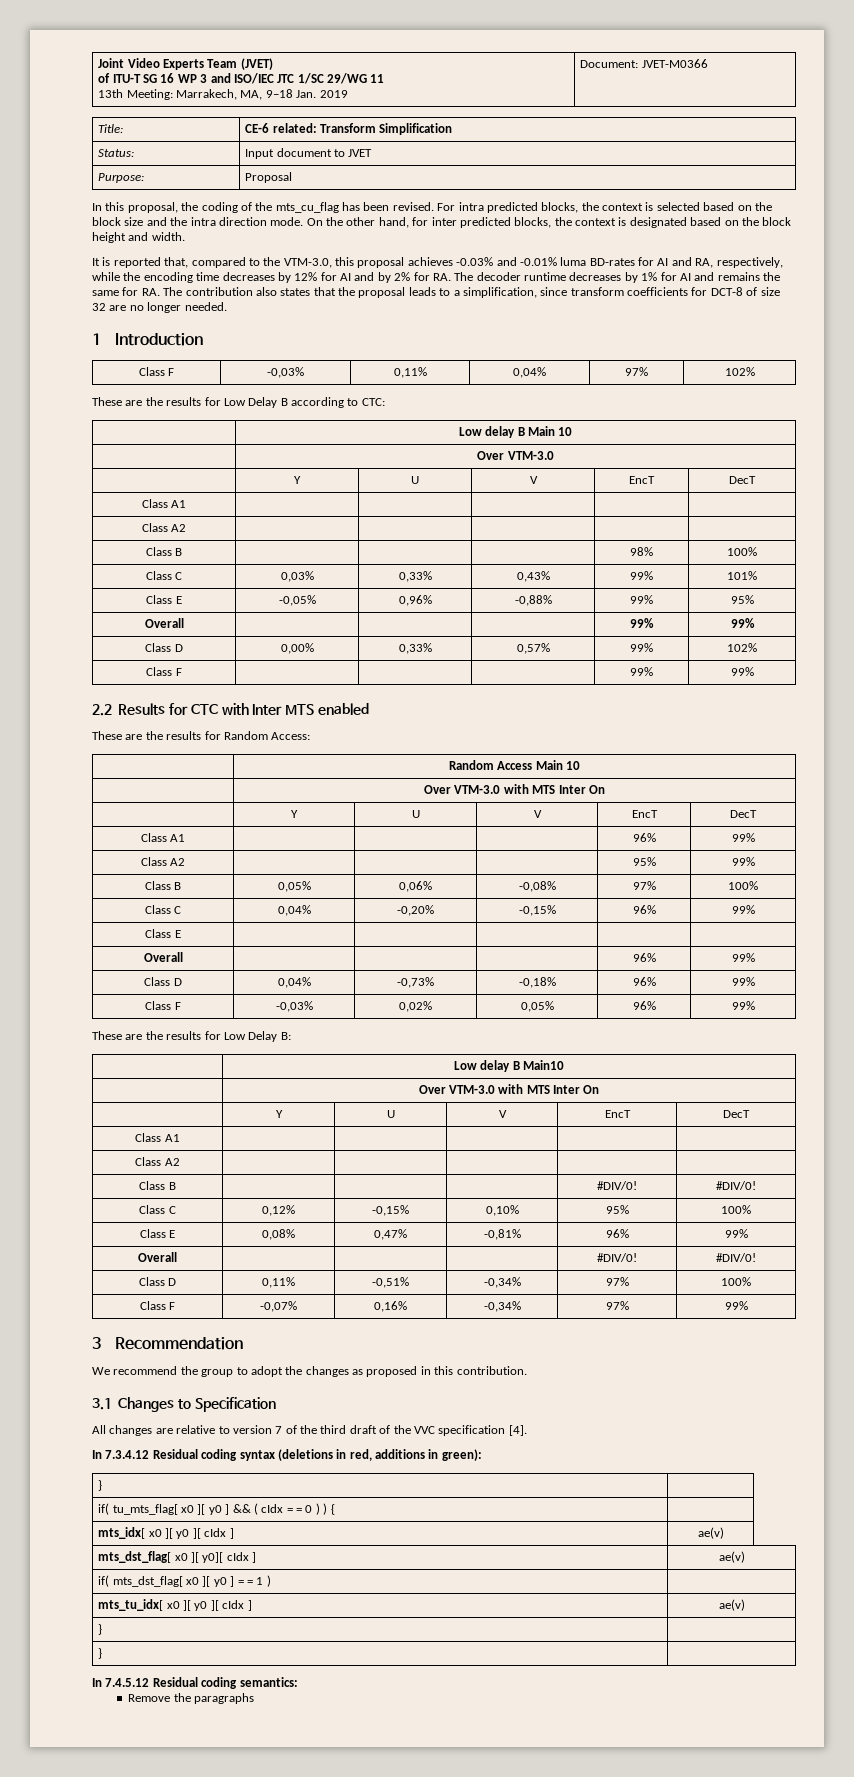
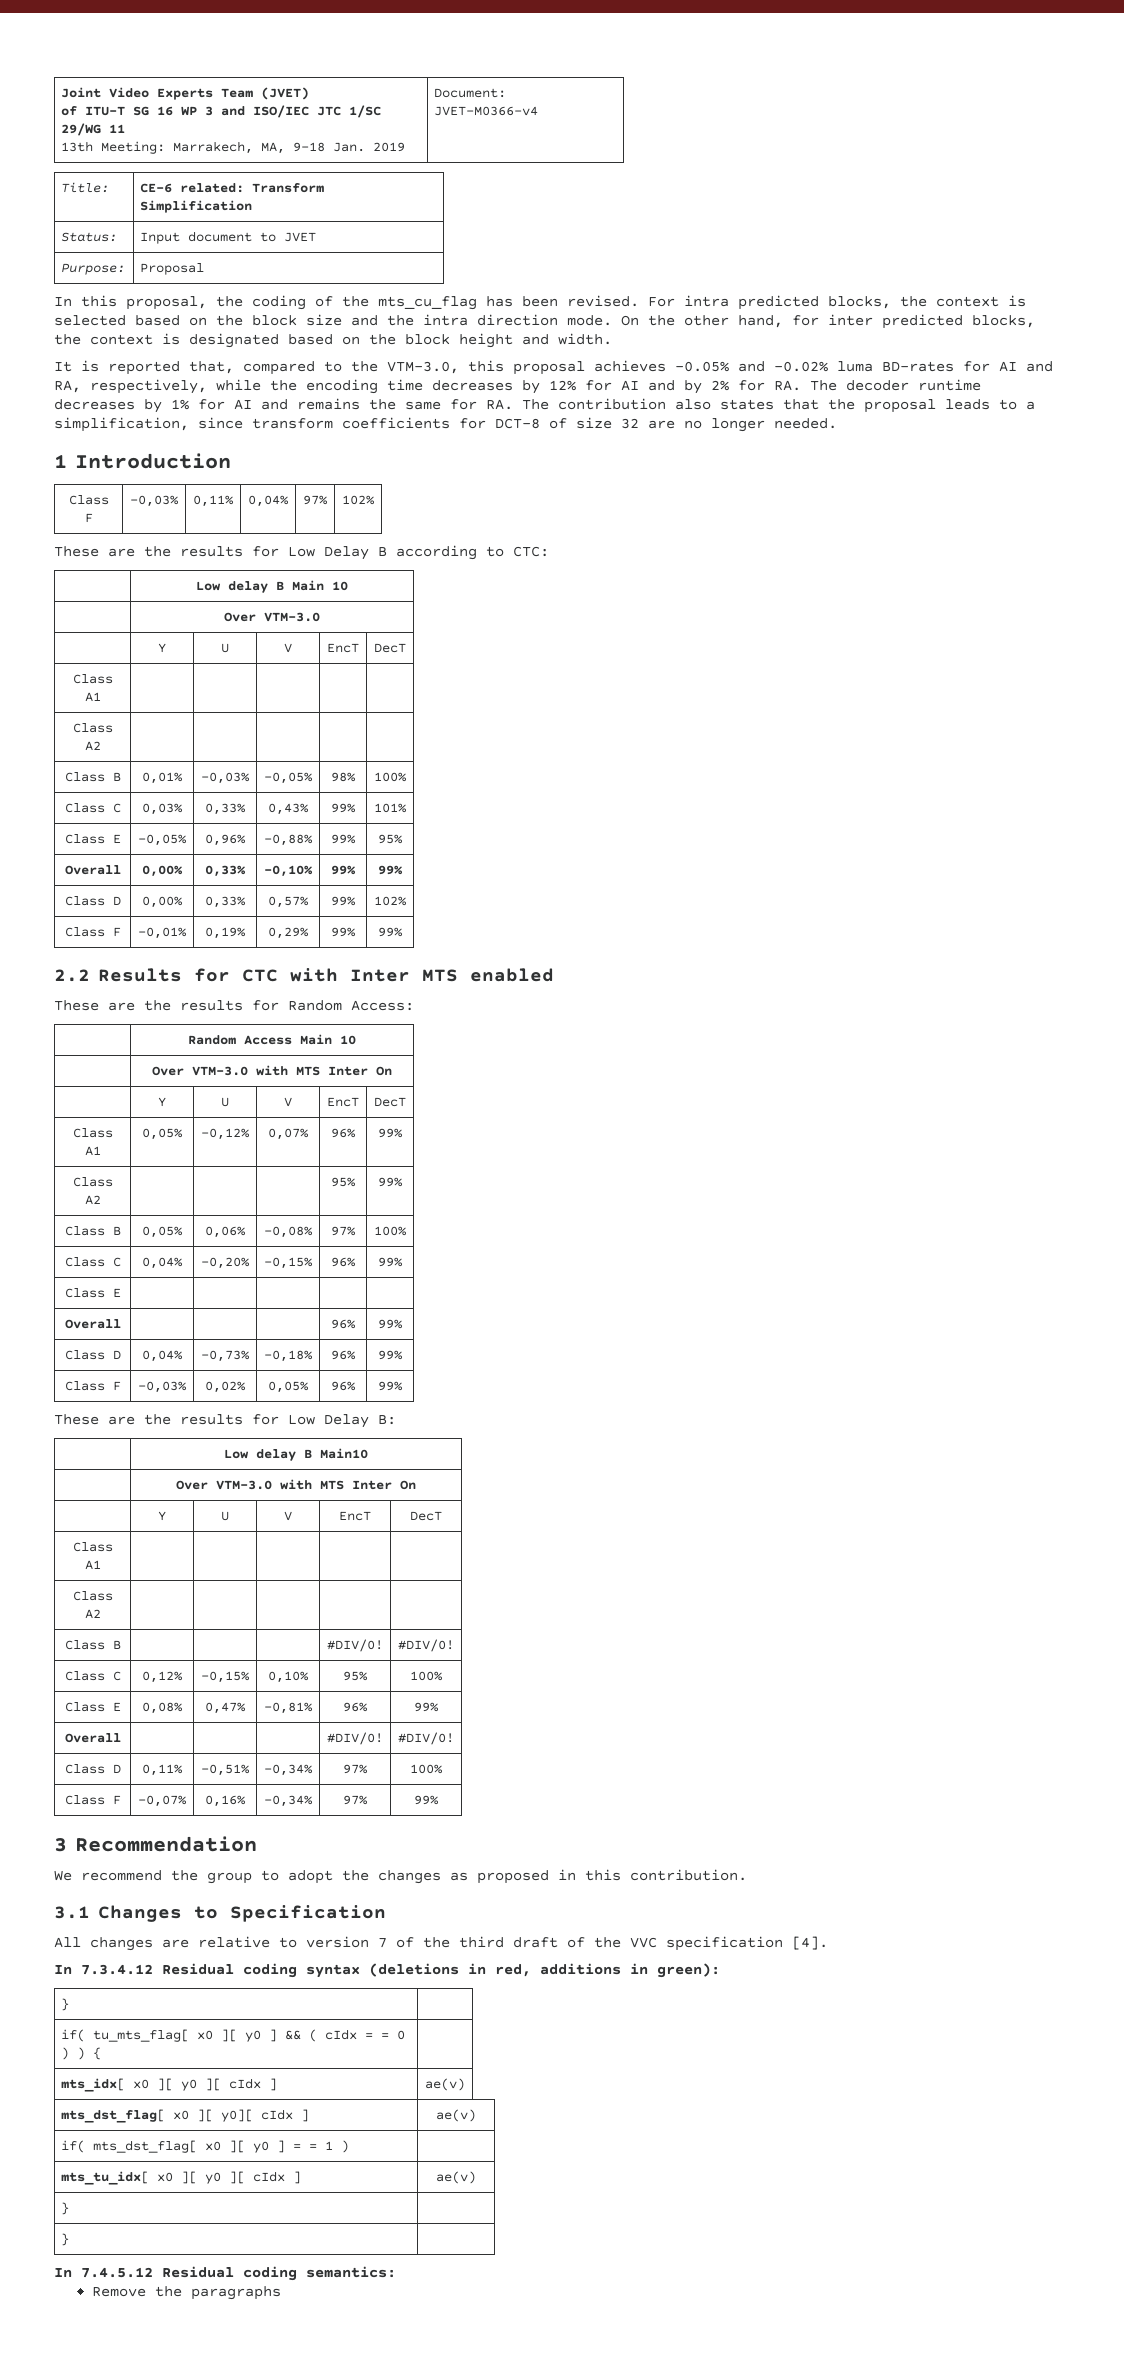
  Joint Video Experts Team (JVET)
  of ITU-T SG 16 WP 3 and ISO/IEC JTC 1/SC 29/WG 11
- 13th Meeting: Marrakech, MA, 9–18 Jan. 2019 | Document: JVET-M0366
+ 13th Meeting: Marrakech, MA, 9–18 Jan. 2019 | Document: JVET-M0366-v4
- It is reported that, compared to the VTM-3.0, this proposal achieves -0.03% and -0.01% luma BD-rates for AI and RA, respectively, while the encoding time decreases by 12% for AI and by 2% for RA. The decoder runtime decreases by 1% for AI and remains the same for RA. The contribution also states that the proposal leads to a simplification, since transform coefficients for DCT-8 of size 32 are no longer needed.
+ It is reported that, compared to the VTM-3.0, this proposal achieves -0.05% and -0.02% luma BD-rates for AI and RA, respectively, while the encoding time decreases by 12% for AI and by 2% for RA. The decoder runtime decreases by 1% for AI and remains the same for RA. The contribution also states that the proposal leads to a simplification, since transform coefficients for DCT-8 of size 32 are no longer needed.
- Class B | | | | 98% | 100%
+ Class B | 0,01% | -0,03% | -0,05% | 98% | 100%
- Overall | | | | 99% | 99%
+ Overall | 0,00% | 0,33% | -0,10% | 99% | 99%
- Class F | | | | 99% | 99%
+ Class F | -0,01% | 0,19% | 0,29% | 99% | 99%
- Class A1 | | | | 96% | 99%
+ Class A1 | 0,05% | -0,12% | 0,07% | 96% | 99%

